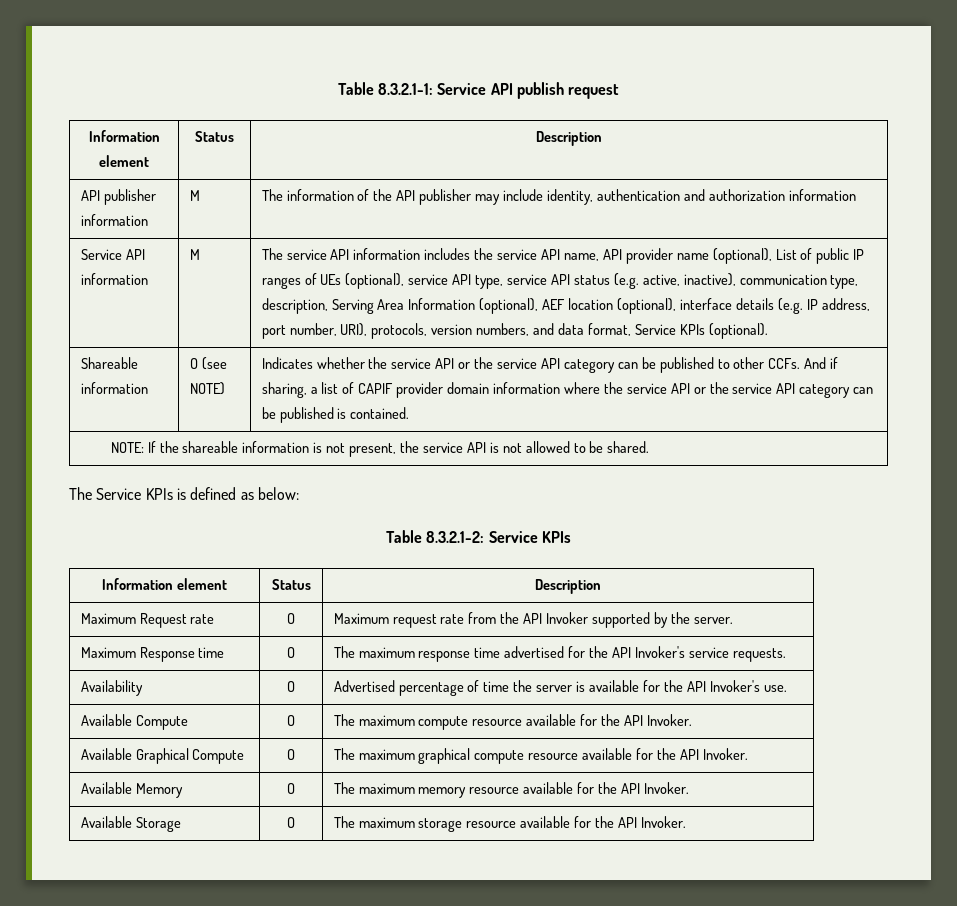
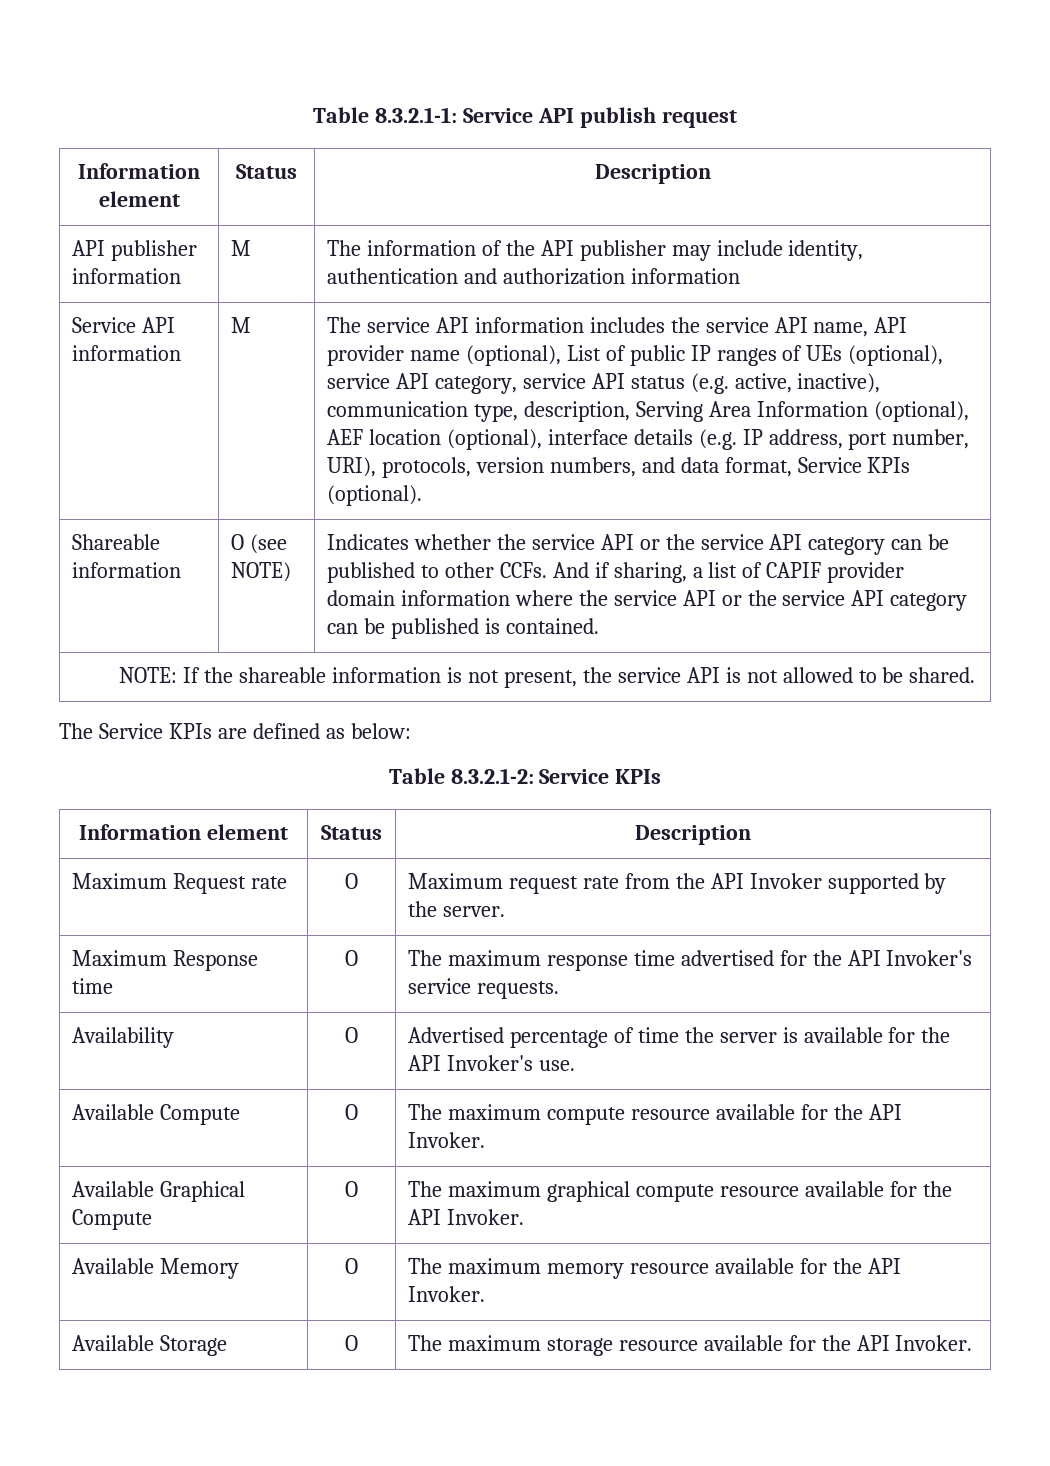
- The service API information includes the service API name, API provider name (optional), List of public IP ranges of UEs (optional), service API type, service API status (e.g. active, inactive), communication type, description, Serving Area Information (optional), AEF location (optional), interface details (e.g. IP address, port number, URI), protocols, version numbers, and data format, Service KPIs (optional).
+ The service API information includes the service API name, API provider name (optional), List of public IP ranges of UEs (optional), service API category, service API status (e.g. active, inactive), communication type, description, Serving Area Information (optional), AEF location (optional), interface details (e.g. IP address, port number, URI), protocols, version numbers, and data format, Service KPIs (optional).
- The Service KPIs is defined as below:
+ The Service KPIs are defined as below:

